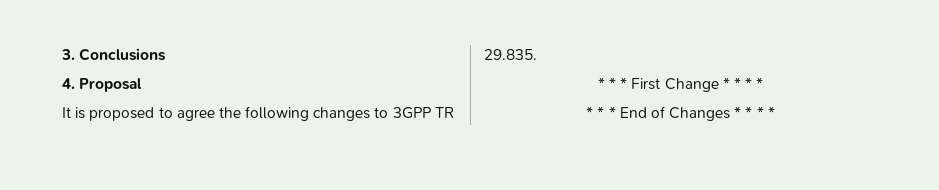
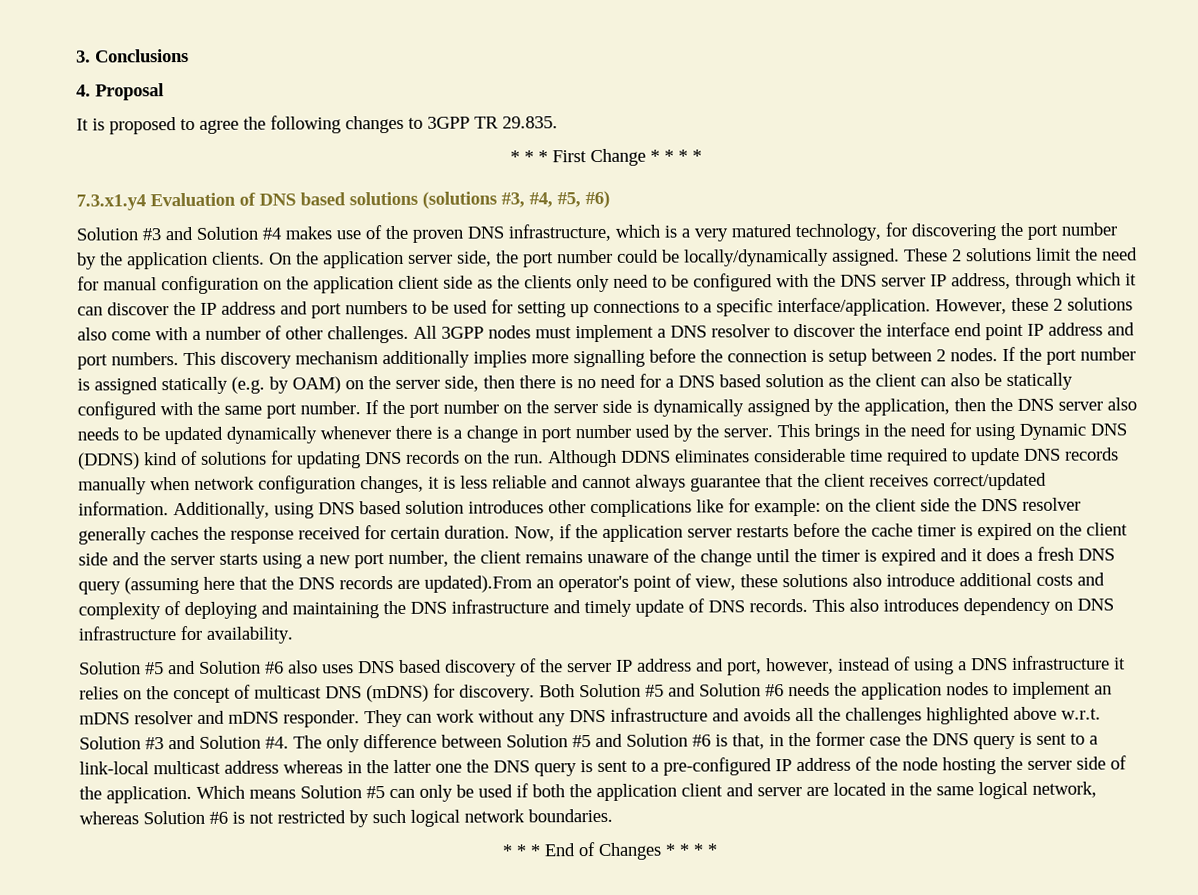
+ 7.3.x1.y4 Evaluation of DNS based solutions (solutions #3, #4, #5, #6)
+ Solution #3 and Solution #4 makes use of the proven DNS infrastructure, which is a very matured technology, for discovering the port number by the application clients. On the application server side, the port number could be locally/dynamically assigned. These 2 solutions limit the need for manual configuration on the application client side as the clients only need to be configured with the DNS server IP address, through which it can discover the IP address and port numbers to be used for setting up connections to a specific interface/application. However, these 2 solutions also come with a number of other challenges. All 3GPP nodes must implement a DNS resolver to discover the interface end point IP address and port numbers. This discovery mechanism additionally implies more signalling before the connection is setup between 2 nodes. If the port number is assigned statically (e.g. by OAM) on the server side, then there is no need for a DNS based solution as the client can also be statically configured with the same port number. If the port number on the server side is dynamically assigned by the application, then the DNS server also needs to be updated dynamically whenever there is a change in port number used by the server. This brings in the need for using Dynamic DNS (DDNS) kind of solutions for updating DNS records on the run. Although DDNS eliminates considerable time required to update DNS records manually when network configuration changes, it is less reliable and cannot always guarantee that the client receives correct/updated information. Additionally, using DNS based solution introduces other complications like for example: on the client side the DNS resolver generally caches the response received for certain duration. Now, if the application server restarts before the cache timer is expired on the client side and the server starts using a new port number, the client remains unaware of the change until the timer is expired and it does a fresh DNS query (assuming here that the DNS records are updated).From an operator's point of view, these solutions also introduce additional costs and complexity of deploying and maintaining the DNS infrastructure and timely update of DNS records. This also introduces dependency on DNS infrastructure for availability.
+ Solution #5 and Solution #6 also uses DNS based discovery of the server IP address and port, however, instead of using a DNS infrastructure it relies on the concept of multicast DNS (mDNS) for discovery. Both Solution #5 and Solution #6 needs the application nodes to implement an mDNS resolver and mDNS responder. They can work without any DNS infrastructure and avoids all the challenges highlighted above w.r.t. Solution #3 and Solution #4. The only difference between Solution #5 and Solution #6 is that, in the former case the DNS query is sent to a link-local multicast address whereas in the latter one the DNS query is sent to a pre-configured IP address of the node hosting the server side of the application. Which means Solution #5 can only be used if both the application client and server are located in the same logical network, whereas Solution #6 is not restricted by such logical network boundaries.

